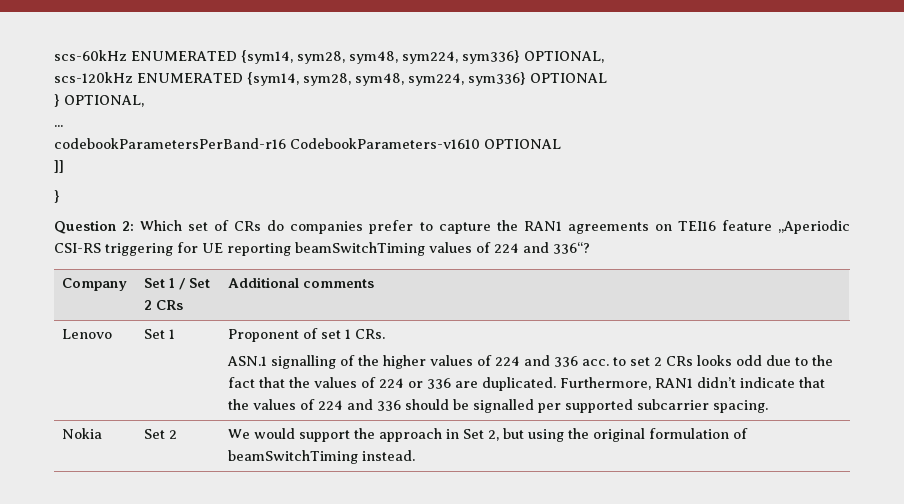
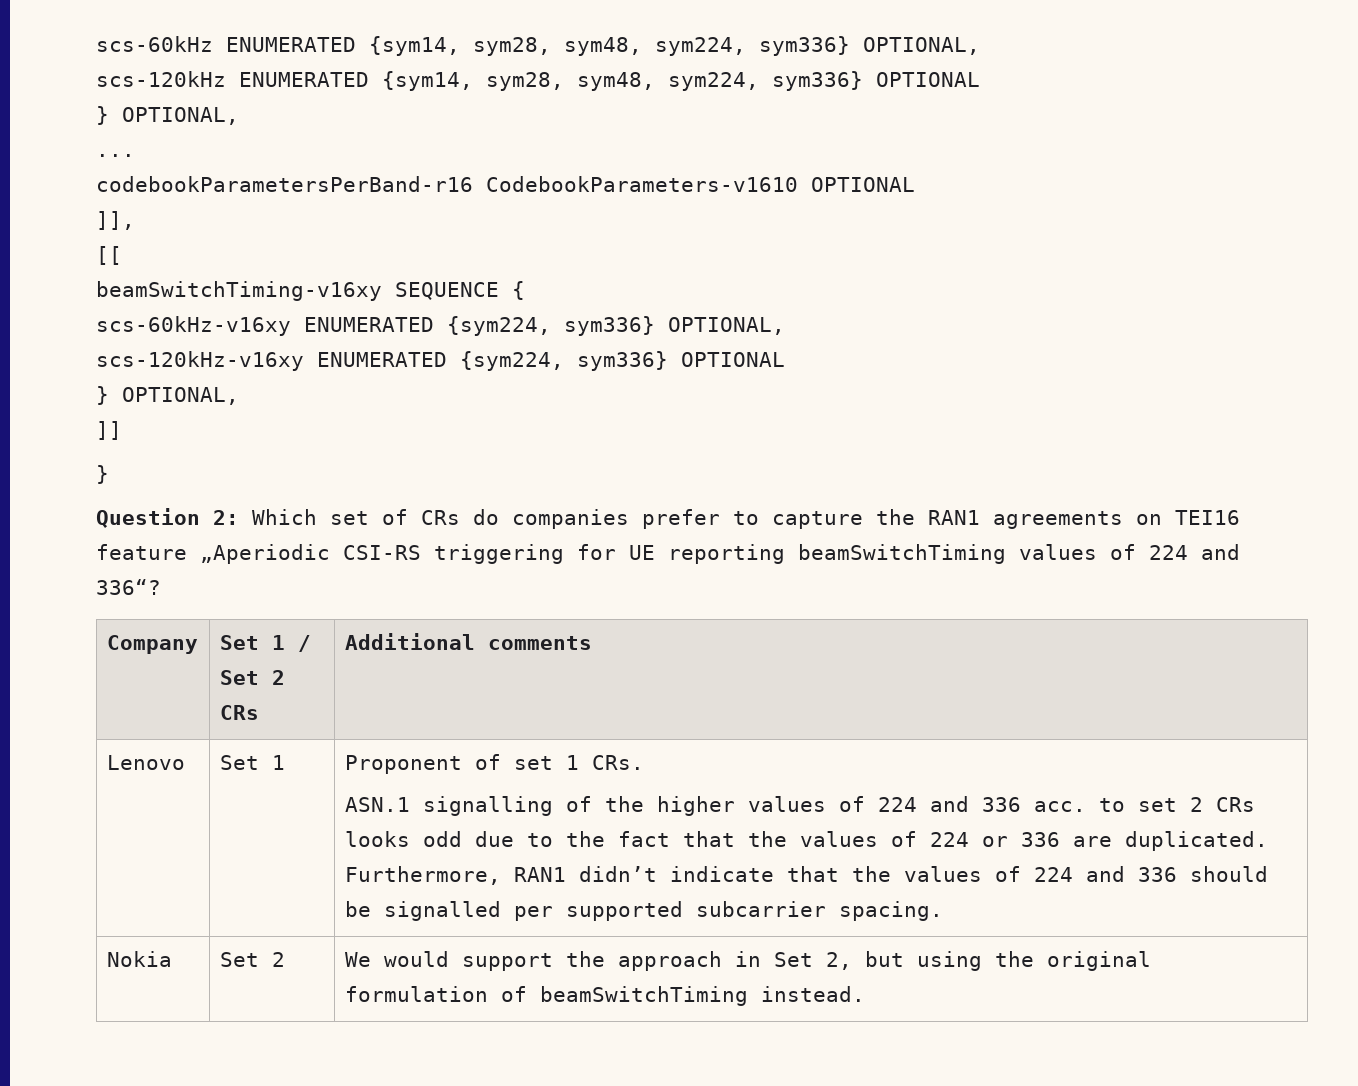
+ ]],
+ [[
+ beamSwitchTiming-v16xy SEQUENCE {
+ scs-60kHz-v16xy ENUMERATED {sym224, sym336} OPTIONAL,
+ scs-120kHz-v16xy ENUMERATED {sym224, sym336} OPTIONAL
+ } OPTIONAL,

